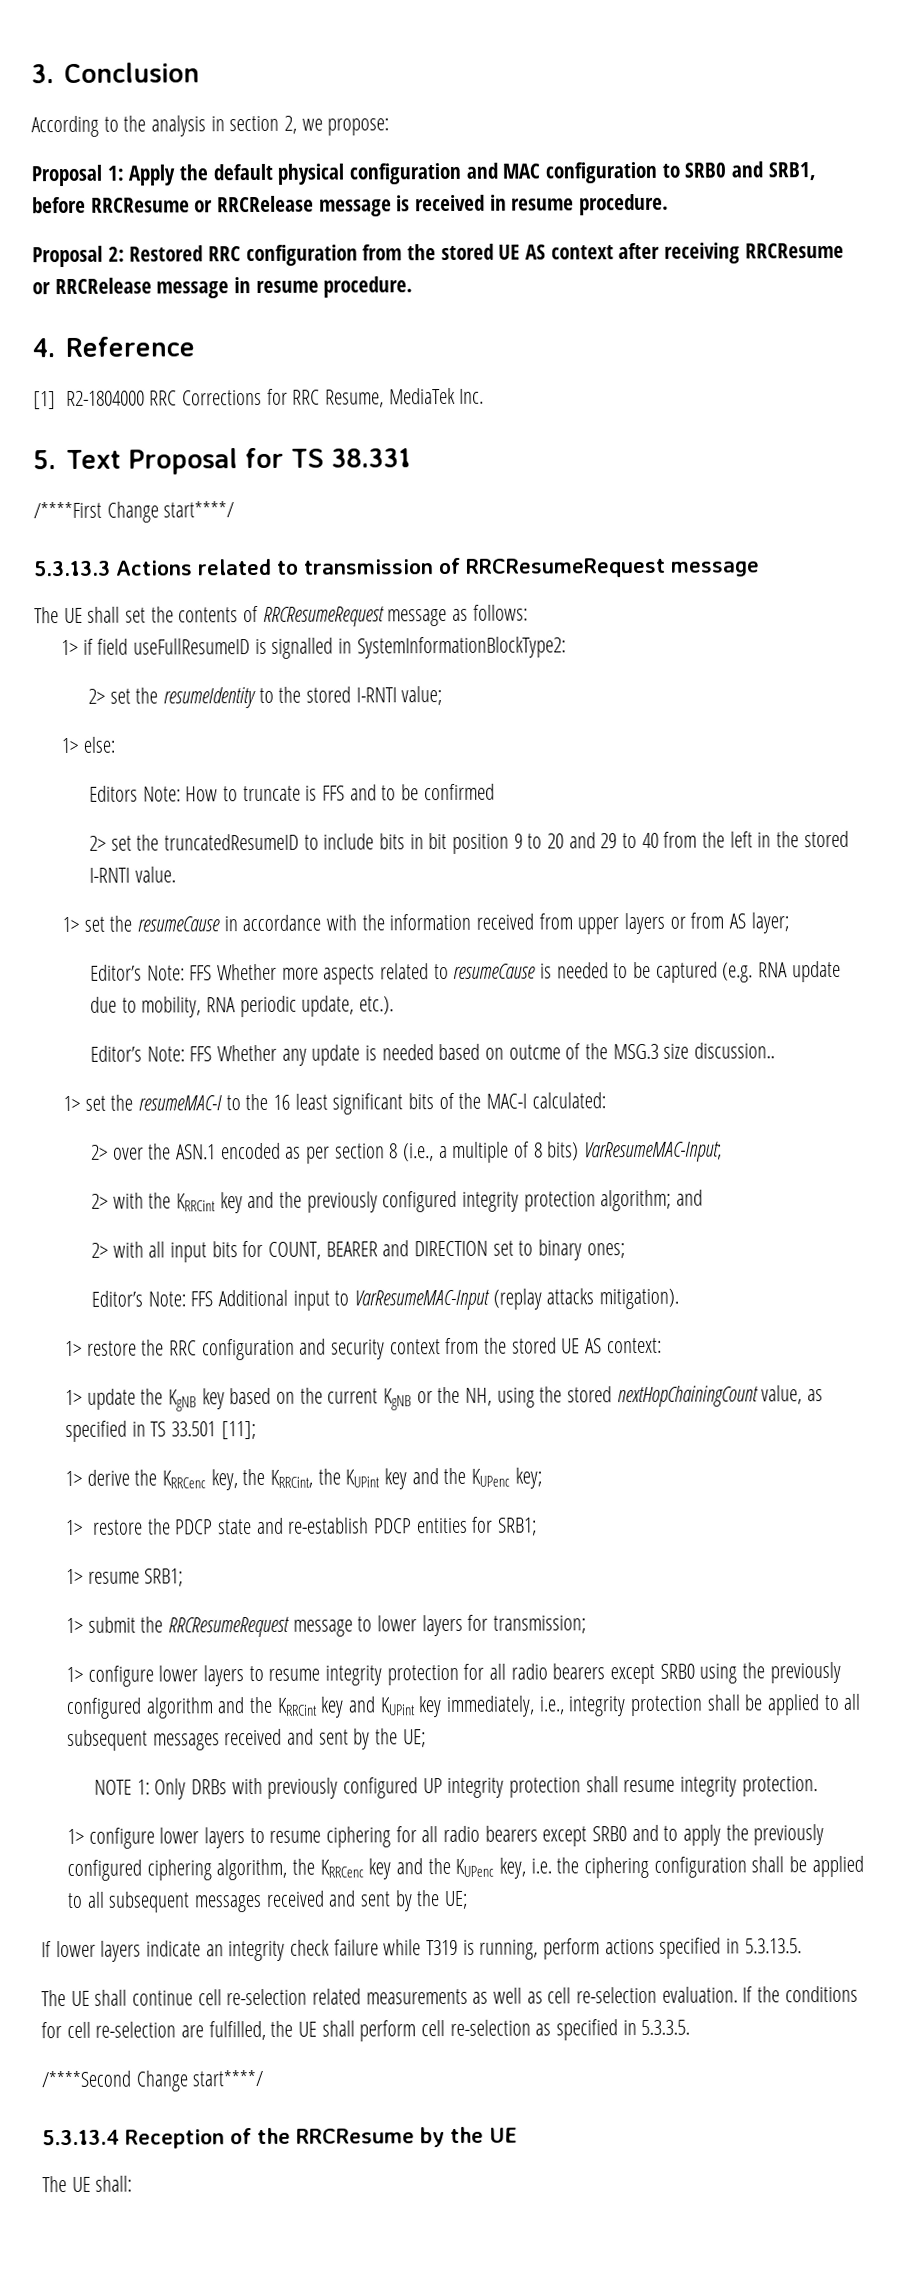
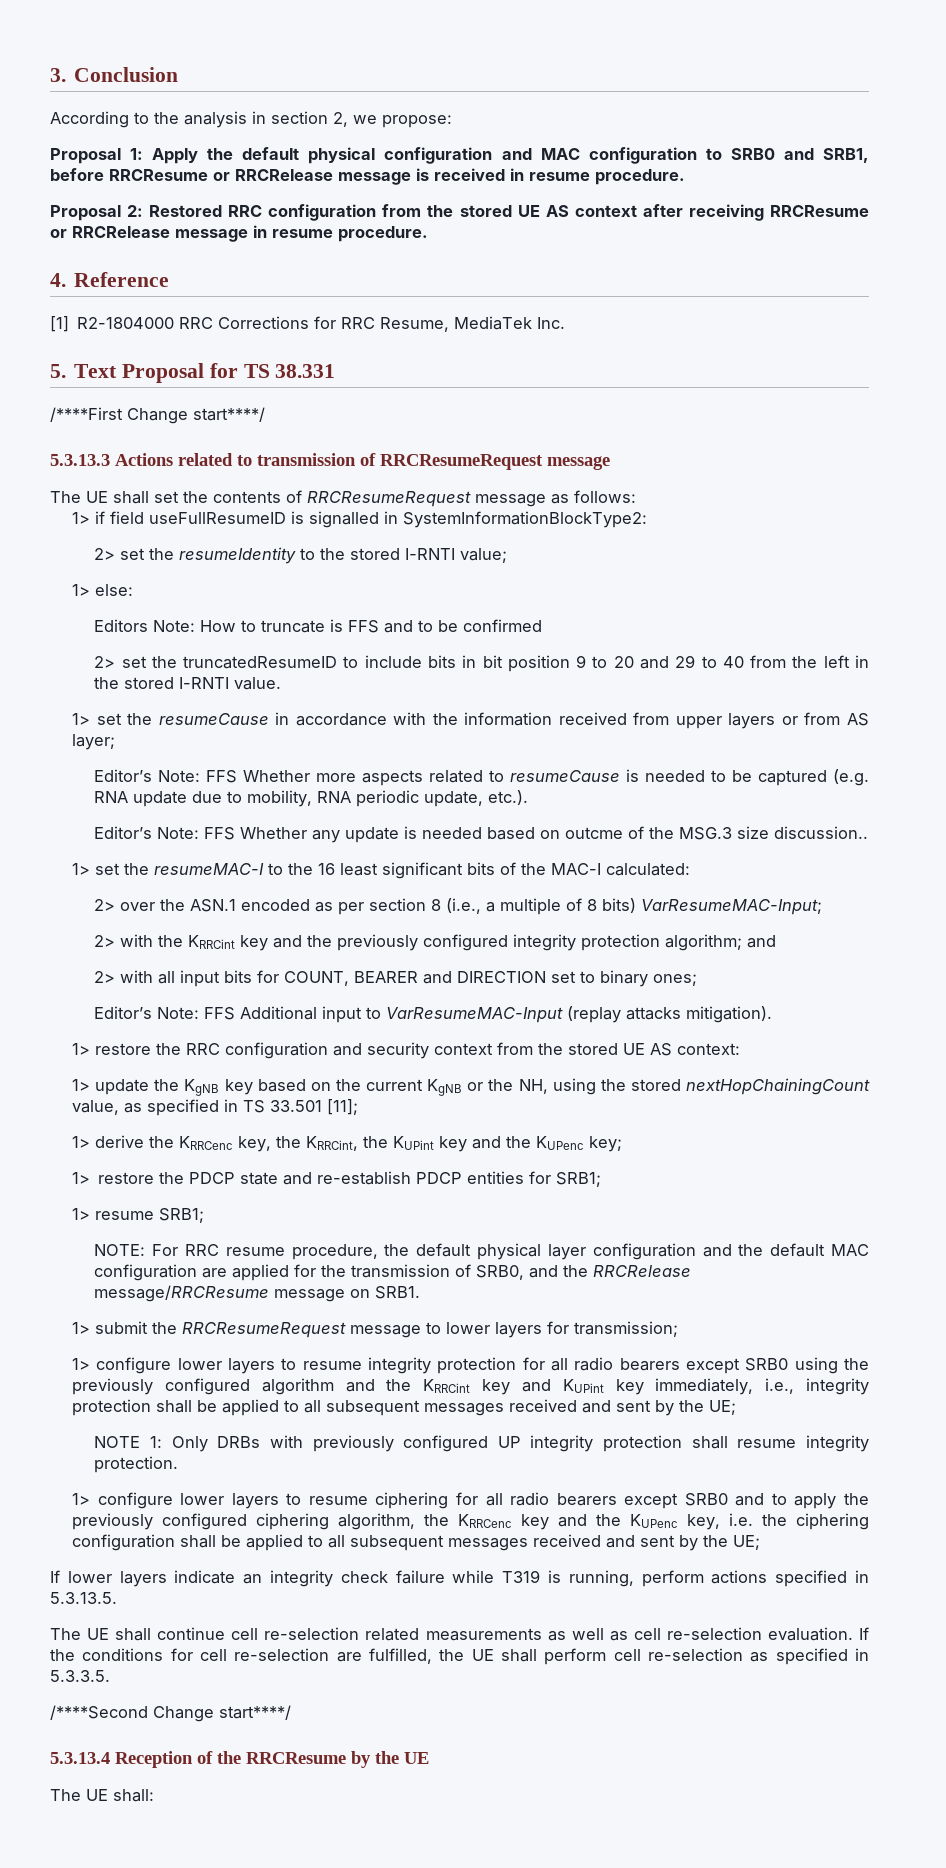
+ NOTE: For RRC resume procedure, the default physical layer configuration and the default MAC configuration are applied for the transmission of SRB0, and the RRCRelease message/RRCResume message on SRB1.

